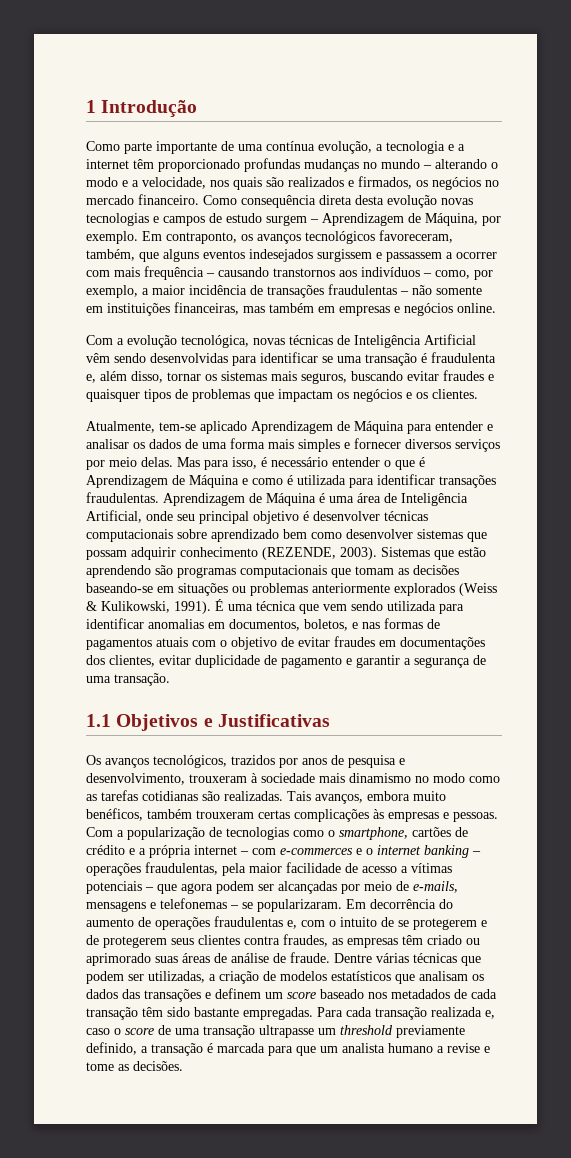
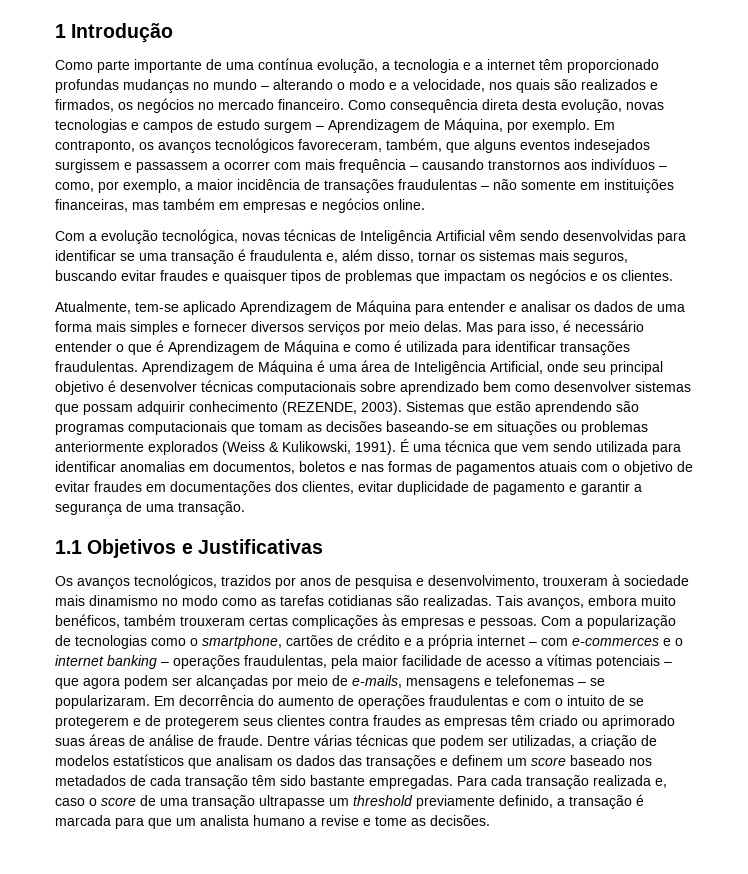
- Como consequência direta desta evolução novas tecnologias e campos de estudo surgem – Aprendizagem de Máquina, por exemplo.
+ Como consequência direta desta evolução, novas tecnologias e campos de estudo surgem – Aprendizagem de Máquina, por exemplo.
- É uma técnica que vem sendo utilizada para identificar anomalias em documentos, boletos, e nas formas de pagamentos atuais com o objetivo de evitar fraudes em documentações dos clientes, evitar duplicidade de pagamento e garantir a segurança de uma transação.
+ É uma técnica que vem sendo utilizada para identificar anomalias em documentos, boletos e nas formas de pagamentos atuais com o objetivo de evitar fraudes em documentações dos clientes, evitar duplicidade de pagamento e garantir a segurança de uma transação.
- Em decorrência do aumento de operações fraudulentas e, com o intuito de se protegerem e de protegerem seus clientes contra fraudes, as empresas têm criado ou aprimorado suas áreas de análise de fraude.
+ Em decorrência do aumento de operações fraudulentas e com o intuito de se protegerem e de protegerem seus clientes contra fraudes as empresas têm criado ou aprimorado suas áreas de análise de fraude.

